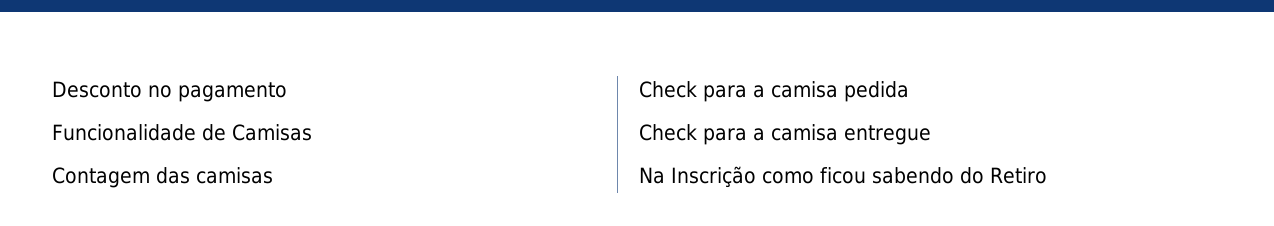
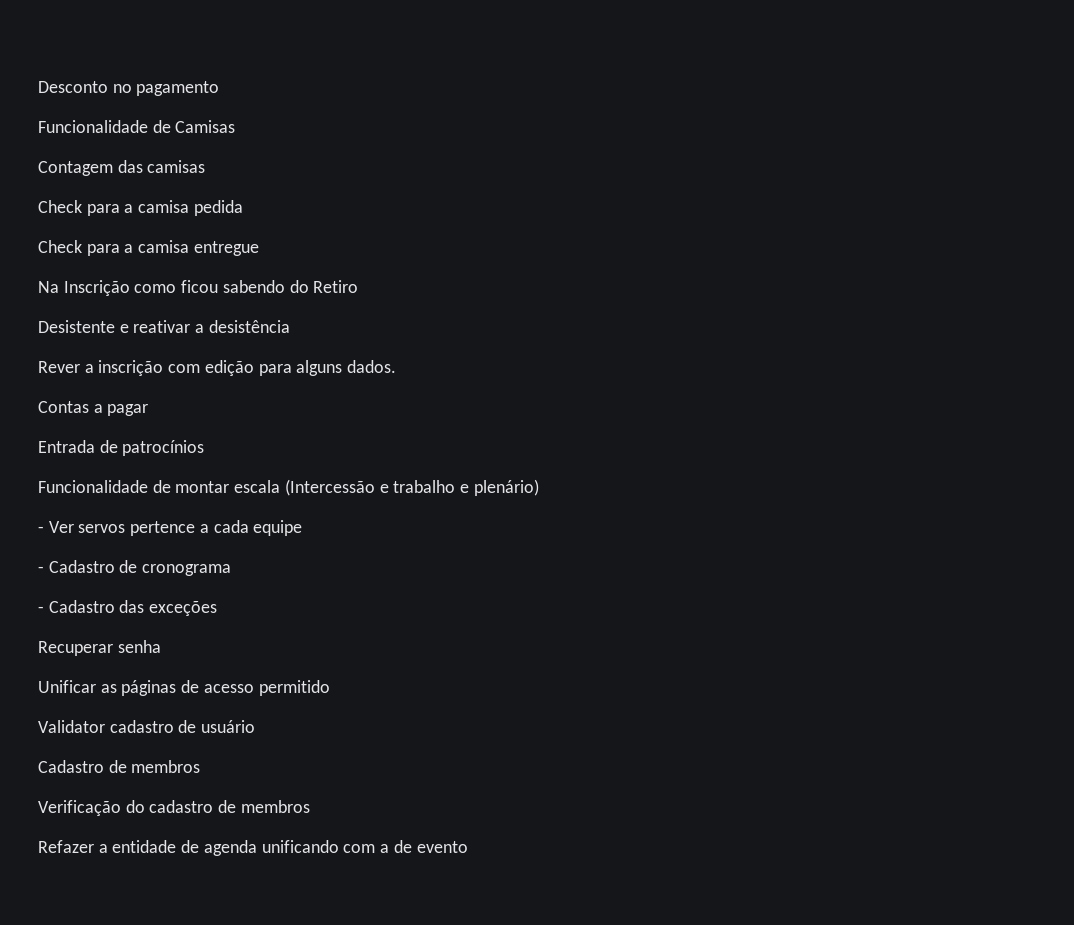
+ Desistente e reativar a desistência
+ Rever a inscrição com edição para alguns dados.
+ Contas a pagar
+ Entrada de patrocínios
+ Funcionalidade de montar escala (Intercessão e trabalho e plenário)
+ - Ver servos pertence a cada equipe
+ - Cadastro de cronograma
+ - Cadastro das exceções
+ Recuperar senha
+ Unificar as páginas de acesso permitido
+ Validator cadastro de usuário
+ Cadastro de membros
+ Verificação do cadastro de membros
+ Refazer a entidade de agenda unificando com a de evento

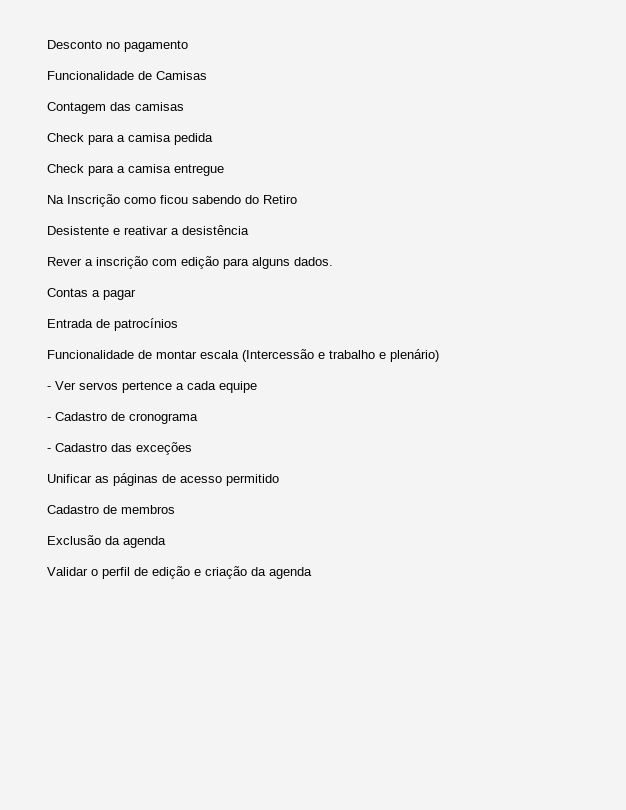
- Recuperar senha
- Validator cadastro de usuário
- Verificação do cadastro de membros
- Refazer a entidade de agenda unificando com a de evento
+ Exclusão da agenda
+ Validar o perfil de edição e criação da agenda

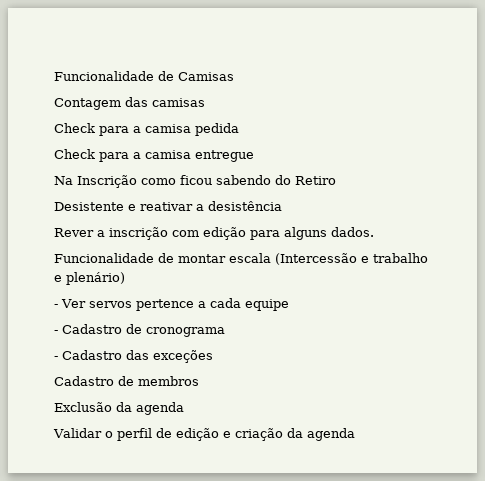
- Desconto no pagamento
- Contas a pagar
- Entrada de patrocínios
- Unificar as páginas de acesso permitido

